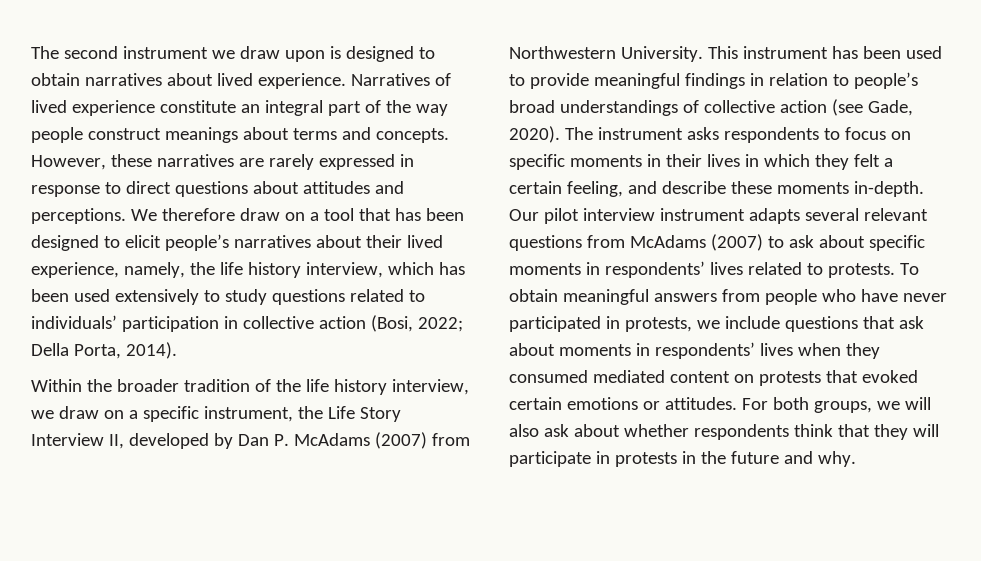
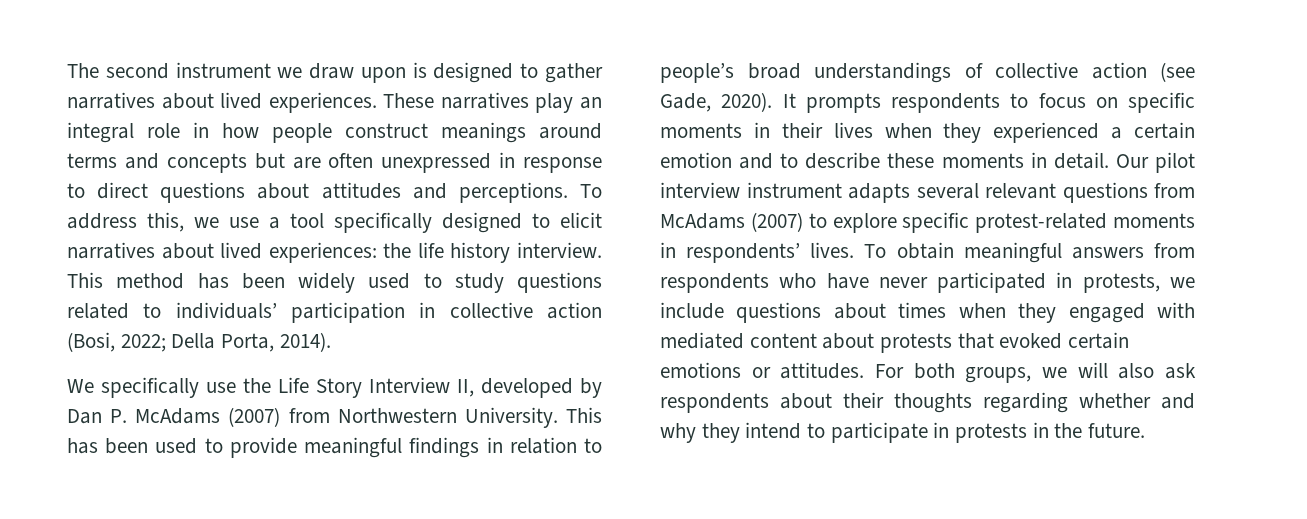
- The second instrument we draw upon is designed to obtain narratives about lived experience. Narratives of lived experience constitute an integral part of the way people construct meanings about terms and concepts. However, these narratives are rarely expressed in response to direct questions about attitudes and perceptions.
+ The second instrument we draw upon is designed to gather narratives about lived experiences. These narratives play an integral role in how people construct meanings around terms and concepts but are often unexpressed in response to direct questions about attitudes and perceptions.
- We therefore draw on a tool that has been designed to elicit people’s narratives about their lived experience, namely, the life history interview, which has been used extensively to study questions related to individuals’ participation in collective action (Bosi, 2022; Della Porta, 2014).
+ To address this, we use a tool specifically designed to elicit narratives about lived experiences: the life history interview. This method has been widely used to study questions related to individuals’ participation in collective action (Bosi, 2022; Della Porta, 2014).
- Within the broader tradition of the life history interview, we draw on a specific instrument, the Life Story Interview II, developed by Dan P. McAdams (2007) from Northwestern University.
+ We specifically use the Life Story Interview II, developed by Dan P. McAdams (2007) from Northwestern University.
- This instrument has been used to provide meaningful findings in relation to people’s broad understandings of collective action (see Gade, 2020).
+ This has been used to provide meaningful findings in relation to people’s broad understandings of collective action (see Gade, 2020).
- The instrument asks respondents to focus on specific moments in their lives in which they felt a certain feeling, and describe these moments in-depth.
+ It prompts respondents to focus on specific moments in their lives when they experienced a certain emotion and to describe these moments in detail.
- Our pilot interview instrument adapts several relevant questions from McAdams (2007) to ask about specific moments in respondents’ lives related to protests.
+ Our pilot interview instrument adapts several relevant questions from McAdams (2007) to explore specific protest-related moments in respondents’ lives.
- To obtain meaningful answers from people who have never participated in protests, we include questions that ask about moments in respondents’ lives when they consumed mediated content on protests that evoked certain emotions or attitudes.
+ To obtain meaningful answers from respondents who have never participated in protests, we include questions about times when they engaged with mediated content about protests that evoked certain emotions or attitudes.
- For both groups, we will also ask about whether respondents think that they will participate in protests in the future and why.
+ For both groups, we will also ask respondents about their thoughts regarding whether and why they intend to participate in protests in the future.

